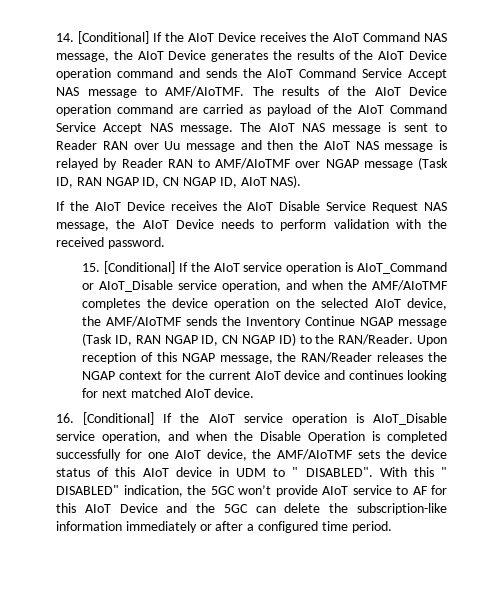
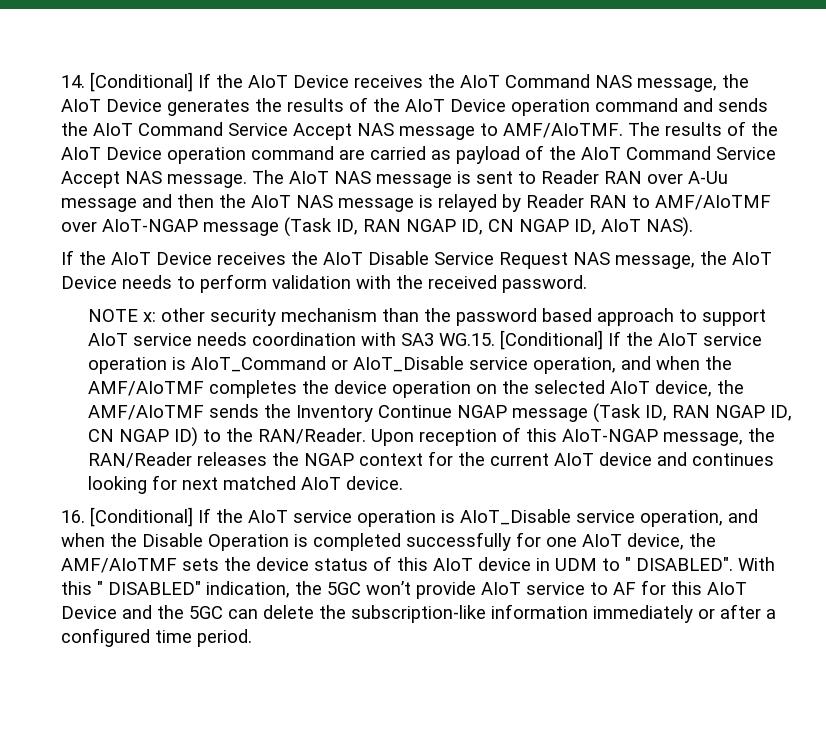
- The AIoT NAS message is sent to Reader RAN over Uu message and then the AIoT NAS message is relayed by Reader RAN to AMF/AIoTMF over NGAP message (Task ID, RAN NGAP ID, CN NGAP ID, AIoT NAS).
+ The AIoT NAS message is sent to Reader RAN over A-Uu message and then the AIoT NAS message is relayed by Reader RAN to AMF/AIoTMF over AIoT-NGAP message (Task ID, RAN NGAP ID, CN NGAP ID, AIoT NAS).
- 15. [Conditional] If the AIoT service operation is AIoT_Command or AIoT_Disable service operation, and when the AMF/AIoTMF completes the device operation on the selected AIoT device, the AMF/AIoTMF sends the Inventory Continue NGAP message (Task ID, RAN NGAP ID, CN NGAP ID) to the RAN/Reader.
+ NOTE x: other security mechanism than the password based approach to support AIoT service needs coordination with SA3 WG.15. [Conditional] If the AIoT service operation is AIoT_Command or AIoT_Disable service operation, and when the AMF/AIoTMF completes the device operation on the selected AIoT device, the AMF/AIoTMF sends the Inventory Continue NGAP message (Task ID, RAN NGAP ID, CN NGAP ID) to the RAN/Reader.
- Upon reception of this NGAP message, the RAN/Reader releases the NGAP context for the current AIoT device and continues looking for next matched AIoT device.
+ Upon reception of this AIoT-NGAP message, the RAN/Reader releases the NGAP context for the current AIoT device and continues looking for next matched AIoT device.

